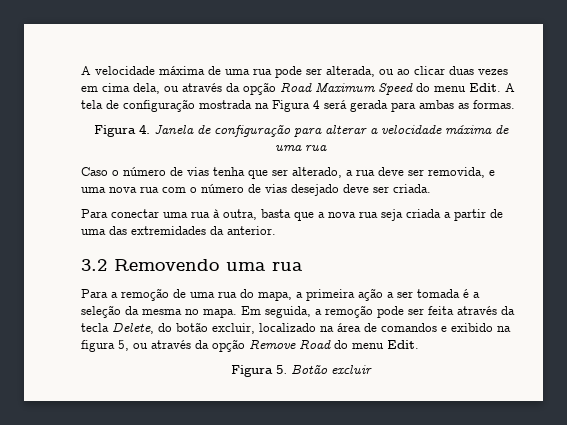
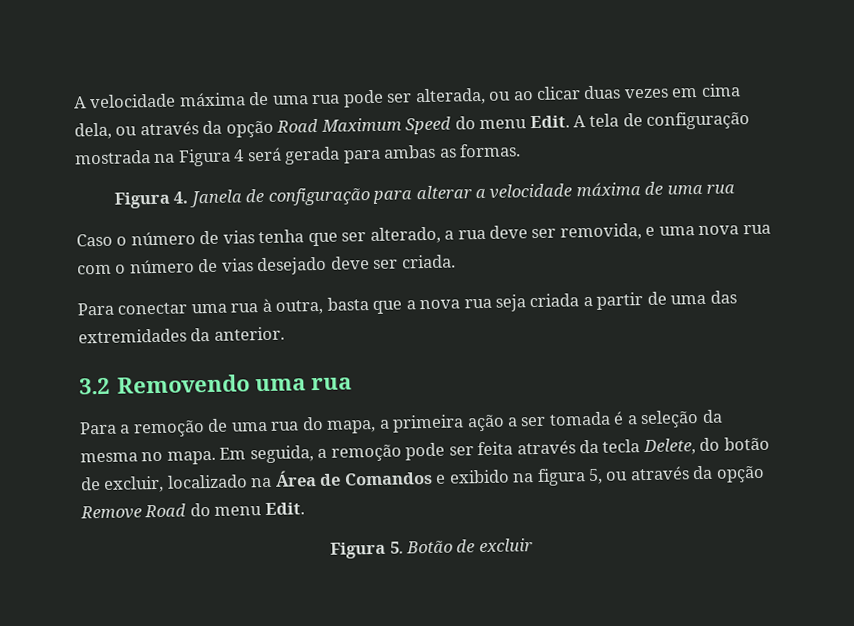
- Em seguida, a remoção pode ser feita através da tecla Delete, do botão excluir, localizado na área de comandos e exibido na figura 5, ou através da opção Remove Road do menu Edit.
+ Em seguida, a remoção pode ser feita através da tecla Delete, do botão de excluir, localizado na Área de Comandos e exibido na figura 5, ou através da opção Remove Road do menu Edit.
- Figura 5. Botão excluir
+ Figura 5. Botão de excluir

